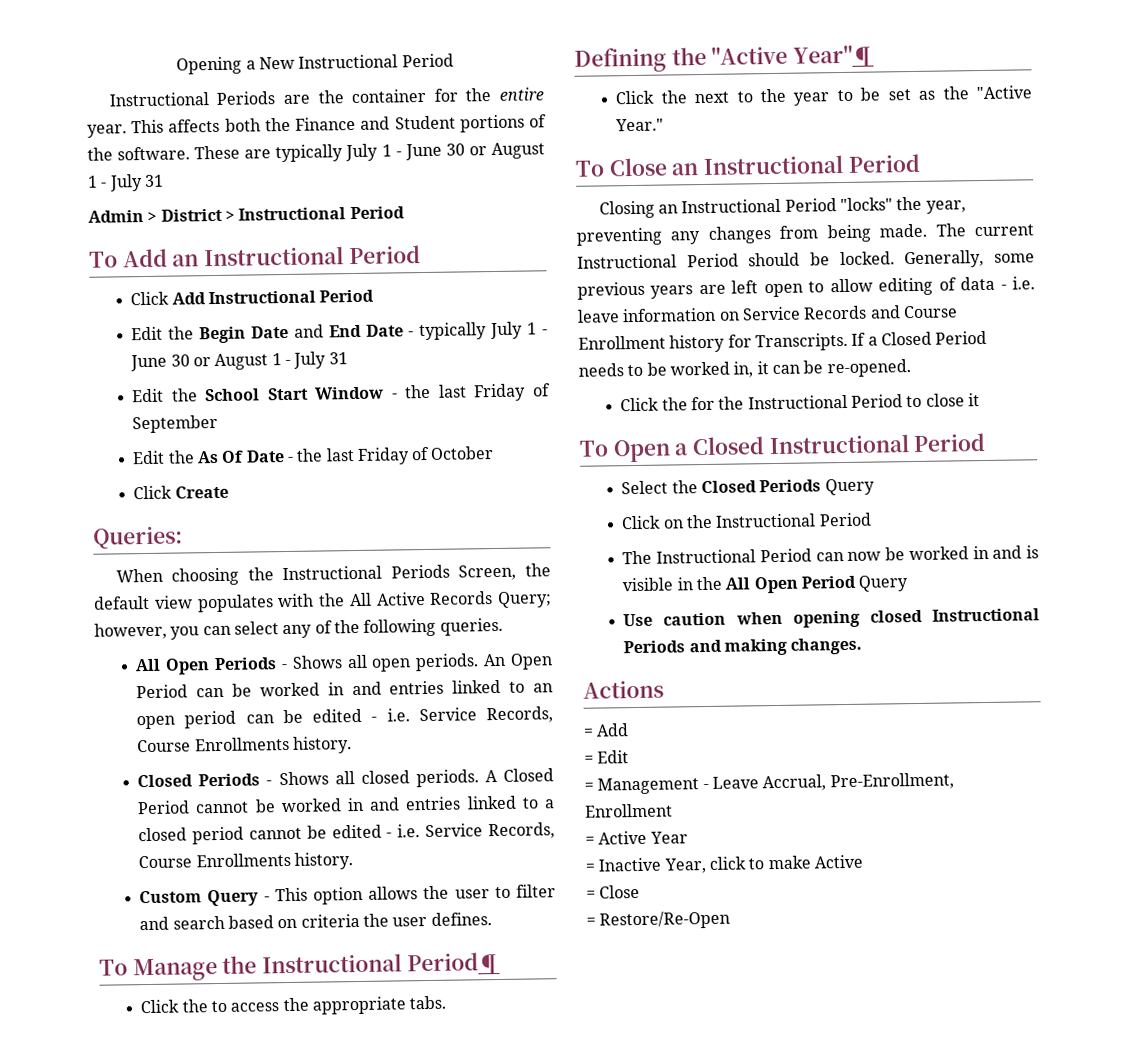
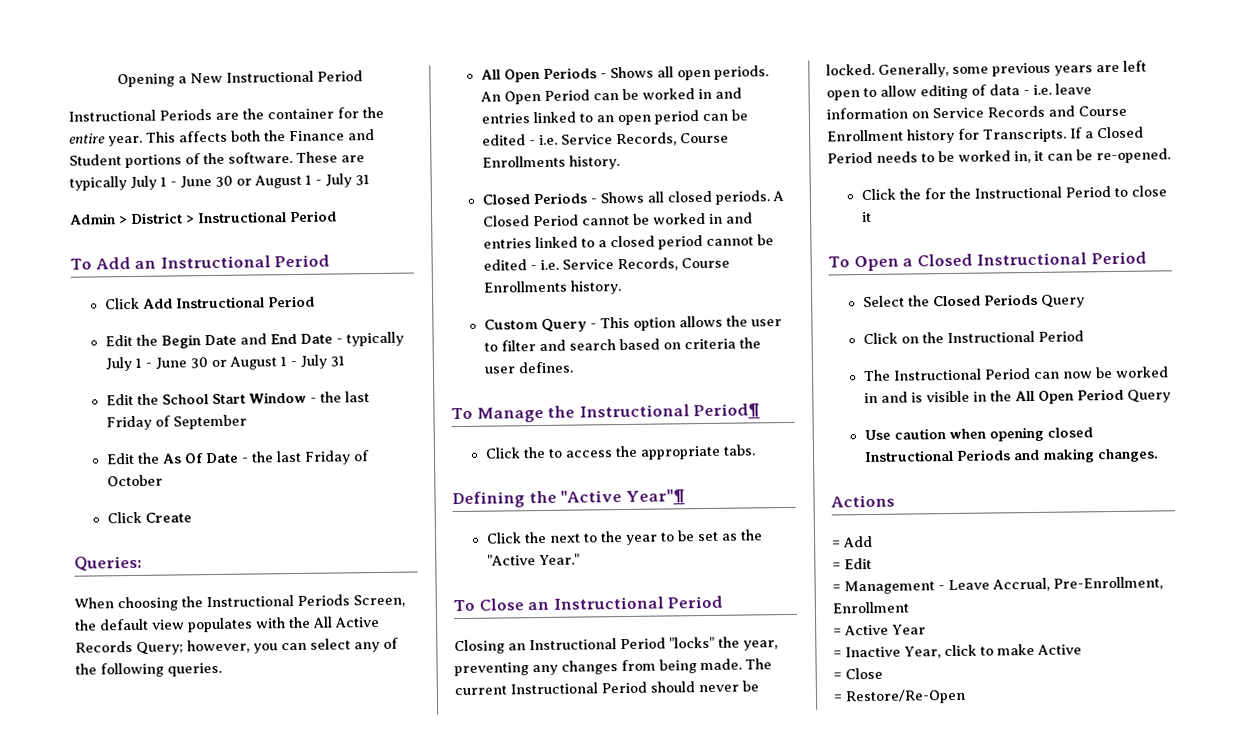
- The current Instructional Period should be locked.
+ The current Instructional Period should never be locked.

